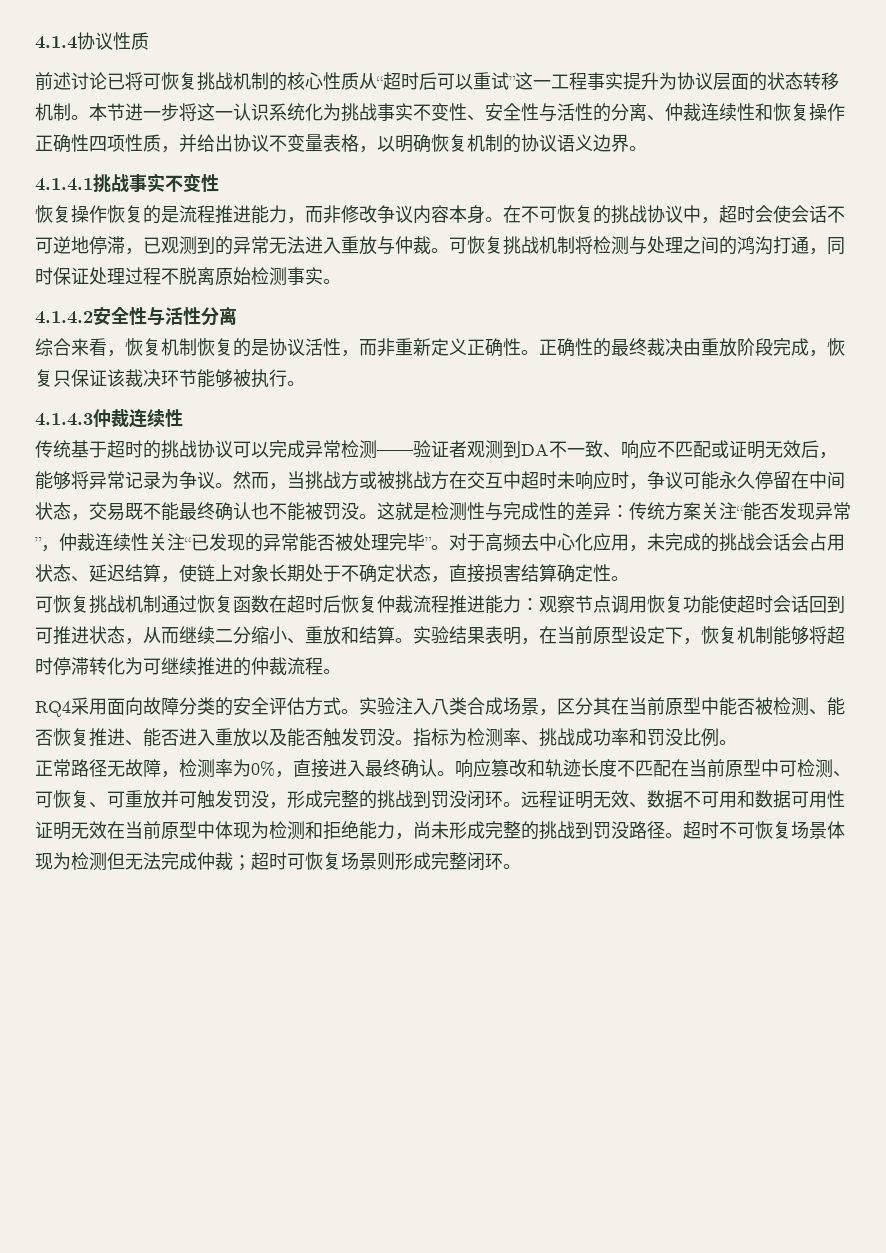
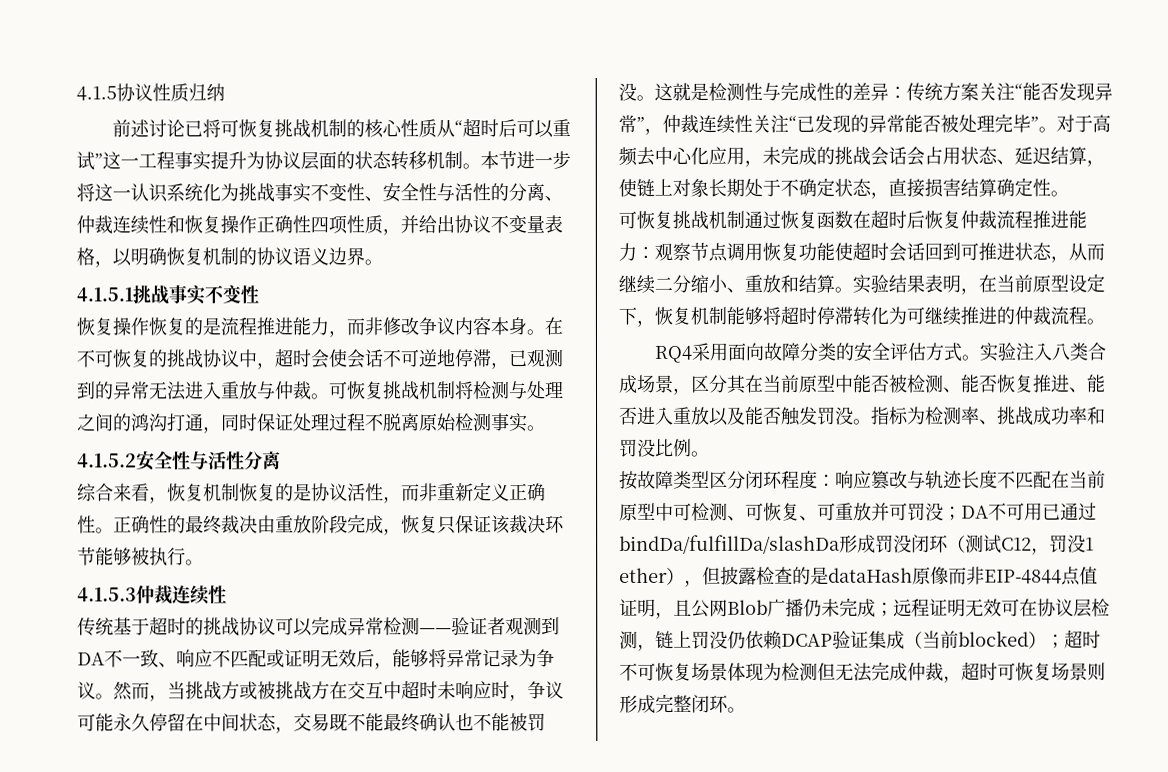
- 4.1.4协议性质
+ 4.1.5协议性质归纳
- 4.1.4.1挑战事实不变性
+ 4.1.5.1挑战事实不变性
- 4.1.4.2安全性与活性分离
+ 4.1.5.2安全性与活性分离
- 4.1.4.3仲裁连续性
+ 4.1.5.3仲裁连续性
- 正常路径无故障，检测率为0%，直接进入最终确认。响应篡改和轨迹长度不匹配在当前原型中可检测、可恢复、可重放并可触发罚没，形成完整的挑战到罚没闭环。远程证明无效、数据不可用和数据可用性证明无效在当前原型中体现为检测和拒绝能力，尚未形成完整的挑战到罚没路径。超时不可恢复场景体现为检测但无法完成仲裁；超时可恢复场景则形成完整闭环。
+ 按故障类型区分闭环程度：响应篡改与轨迹长度不匹配在当前原型中可检测、可恢复、可重放并可罚没；DA不可用已通过bindDa/fulfillDa/slashDa形成罚没闭环（测试C12，罚没1 ether），但披露检查的是dataHash原像而非EIP-4844点值证明，且公网Blob广播仍未完成；远程证明无效可在协议层检测，链上罚没仍依赖DCAP验证集成（当前blocked）；超时不可恢复场景体现为检测但无法完成仲裁，超时可恢复场景则形成完整闭环。

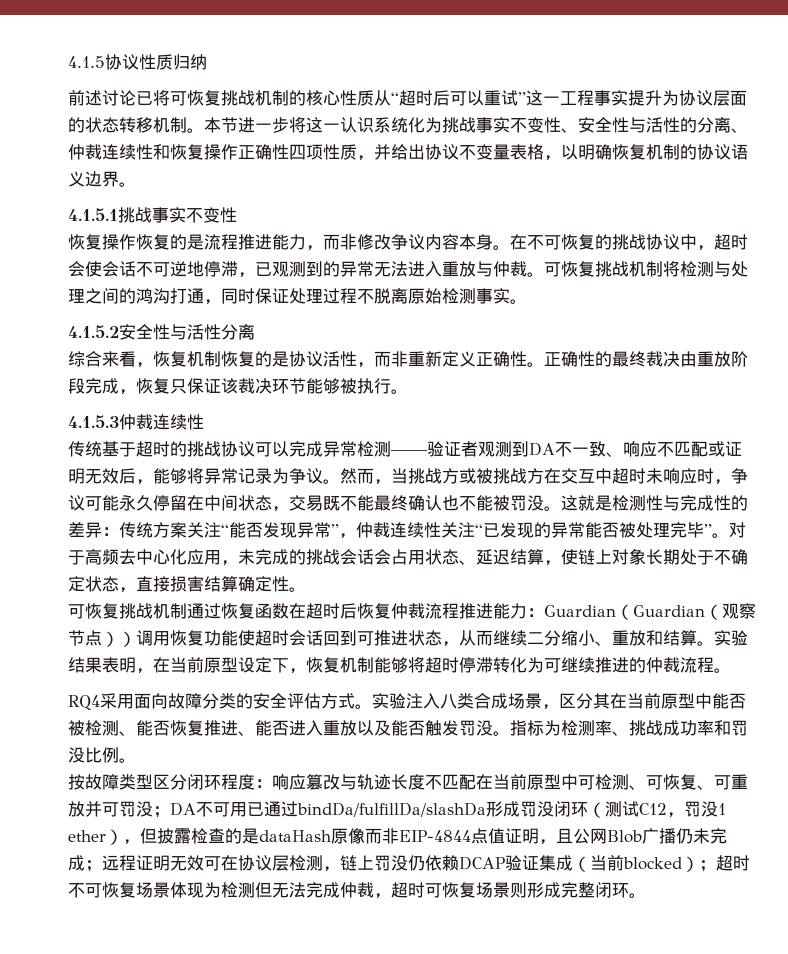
- 可恢复挑战机制通过恢复函数在超时后恢复仲裁流程推进能力：观察节点调用恢复功能使超时会话回到可推进状态，从而继续二分缩小、重放和结算。
+ 可恢复挑战机制通过恢复函数在超时后恢复仲裁流程推进能力：Guardian（Guardian（观察节点））调用恢复功能使超时会话回到可推进状态，从而继续二分缩小、重放和结算。

